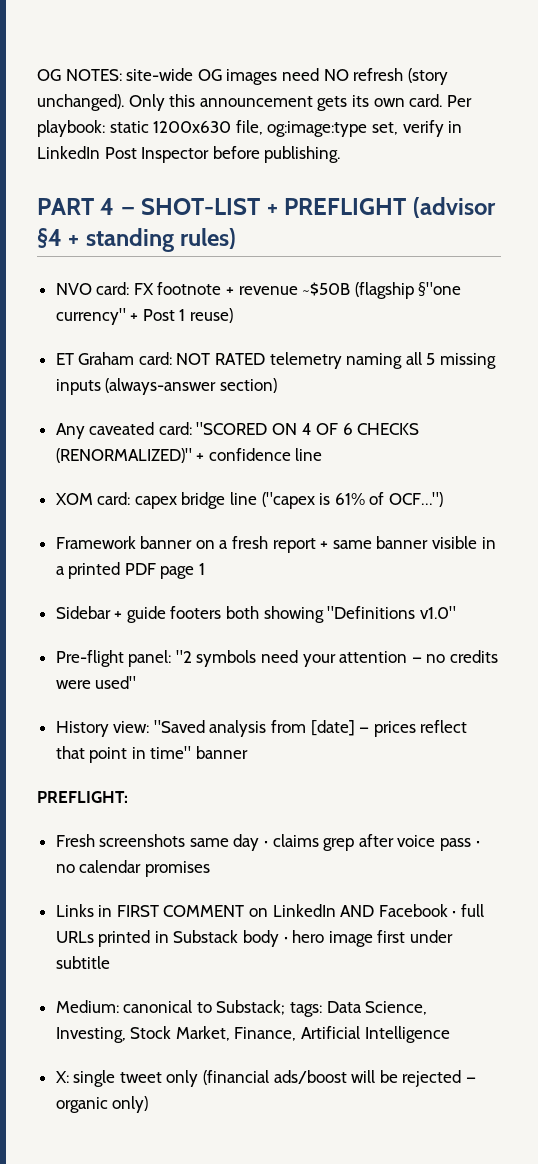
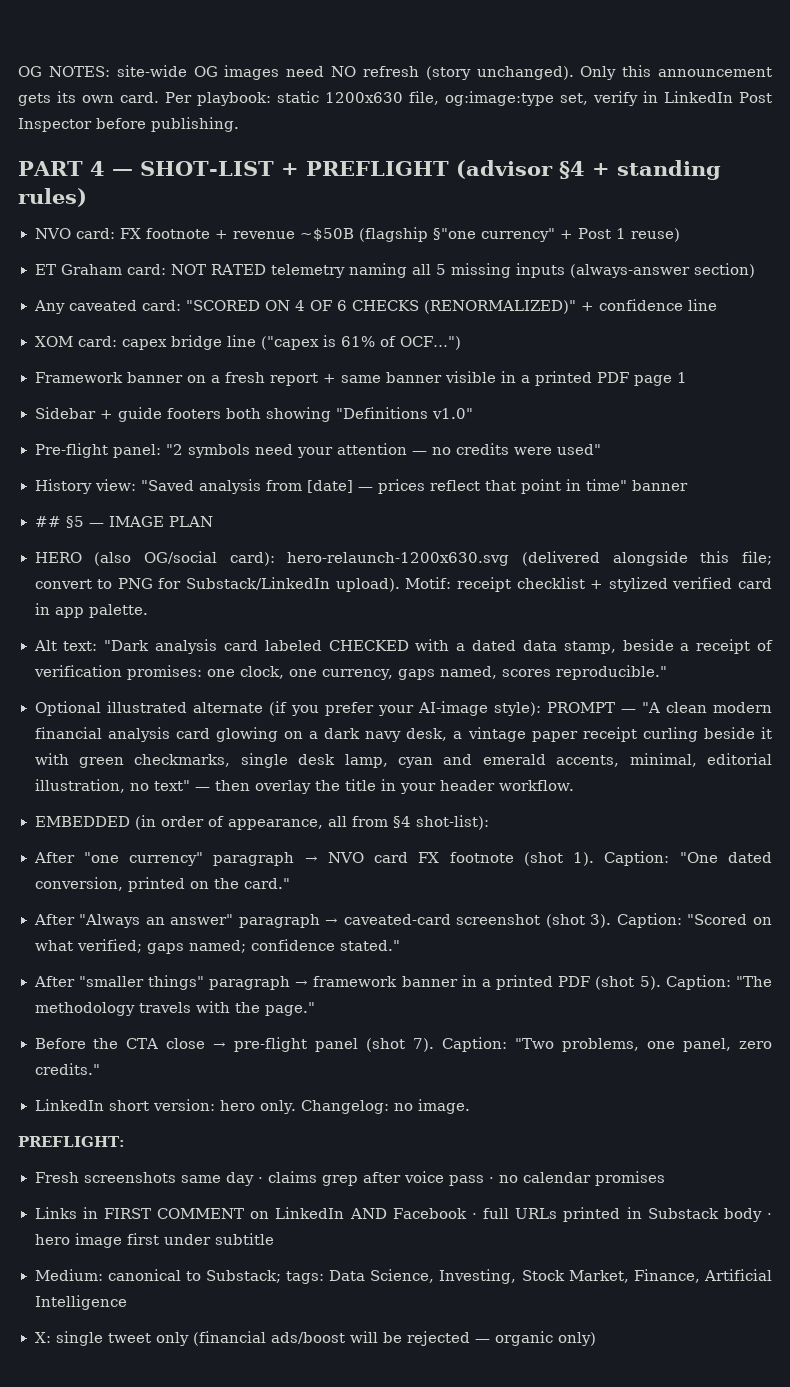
+ ## §5 — IMAGE PLAN
+ HERO (also OG/social card): hero-relaunch-1200x630.svg (delivered alongside this file; convert to PNG for Substack/LinkedIn upload). Motif: receipt checklist + stylized verified card in app palette.
+ Alt text: "Dark analysis card labeled CHECKED with a dated data stamp, beside a receipt of verification promises: one clock, one currency, gaps named, scores reproducible."
+ Optional illustrated alternate (if you prefer your AI-image style): PROMPT — "A clean modern financial analysis card glowing on a dark navy desk, a vintage paper receipt curling beside it with green checkmarks, single desk lamp, cyan and emerald accents, minimal, editorial illustration, no text" — then overlay the title in your header workflow.
+ EMBEDDED (in order of appearance, all from §4 shot-list):
+ After "one currency" paragraph → NVO card FX footnote (shot 1). Caption: "One dated conversion, printed on the card."
+ After "Always an answer" paragraph → caveated-card screenshot (shot 3). Caption: "Scored on what verified; gaps named; confidence stated."
+ After "smaller things" paragraph → framework banner in a printed PDF (shot 5). Caption: "The methodology travels with the page."
+ Before the CTA close → pre-flight panel (shot 7). Caption: "Two problems, one panel, zero credits."
+ LinkedIn short version: hero only. Changelog: no image.

